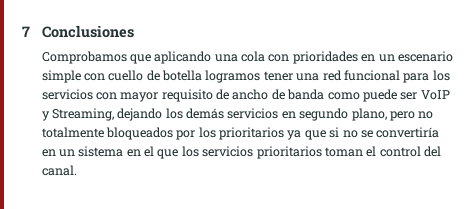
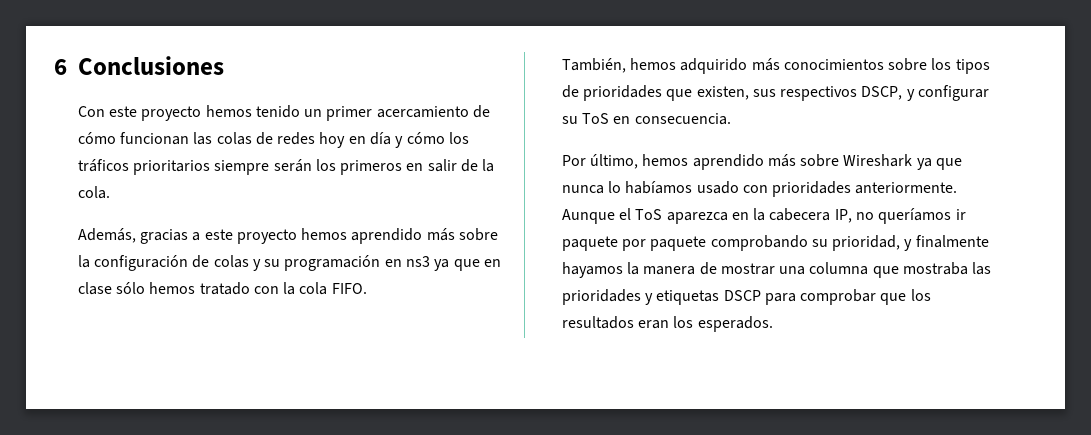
- 7 Conclusiones
+ 6 Conclusiones
- Comprobamos que aplicando una cola con prioridades en un escenario simple con cuello de botella logramos tener una red funcional para los servicios con mayor requisito de ancho de banda como puede ser VoIP y Streaming, dejando los demás servicios en segundo plano, pero no totalmente bloqueados por los prioritarios ya que si no se convertiría en un sistema en el que los servicios prioritarios toman el control del canal.
+ Con este proyecto hemos tenido un primer acercamiento de cómo funcionan las colas de redes hoy en día y cómo los tráficos prioritarios siempre serán los primeros en salir de la cola.
+ Además, gracias a este proyecto hemos aprendido más sobre la configuración de colas y su programación en ns3 ya que en clase sólo hemos tratado con la cola FIFO.
+ También, hemos adquirido más conocimientos sobre los tipos de prioridades que existen, sus respectivos DSCP, y configurar su ToS en consecuencia.
+ Por último, hemos aprendido más sobre Wireshark ya que nunca lo habíamos usado con prioridades anteriormente. Aunque el ToS aparezca en la cabecera IP, no queríamos ir paquete por paquete comprobando su prioridad, y finalmente hayamos la manera de mostrar una columna que mostraba las prioridades y etiquetas DSCP para comprobar que los resultados eran los esperados.

